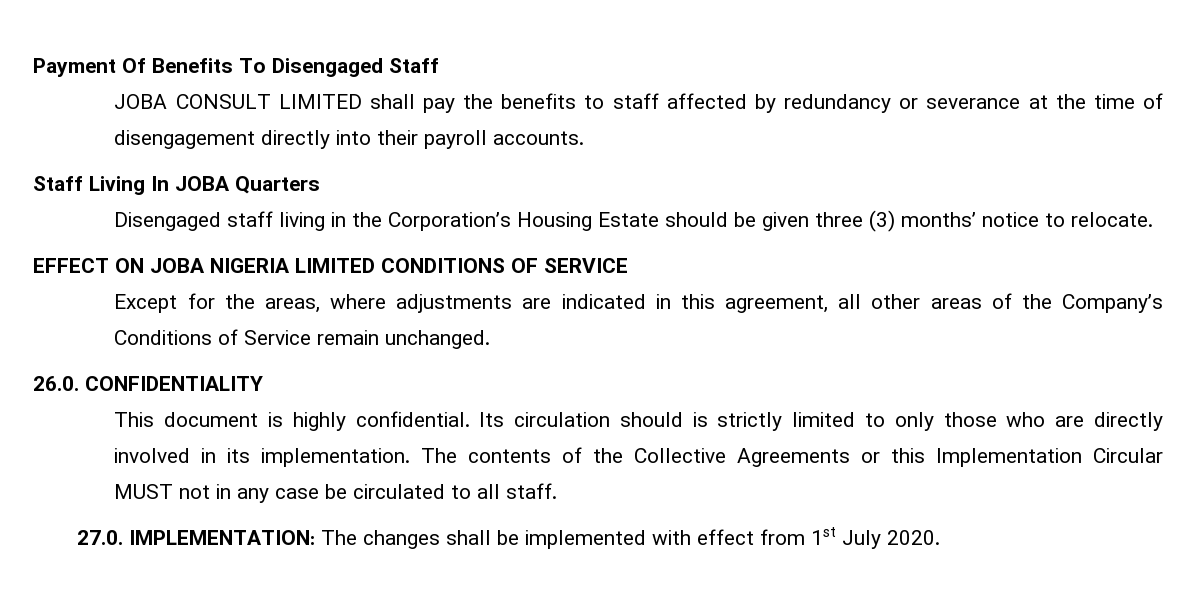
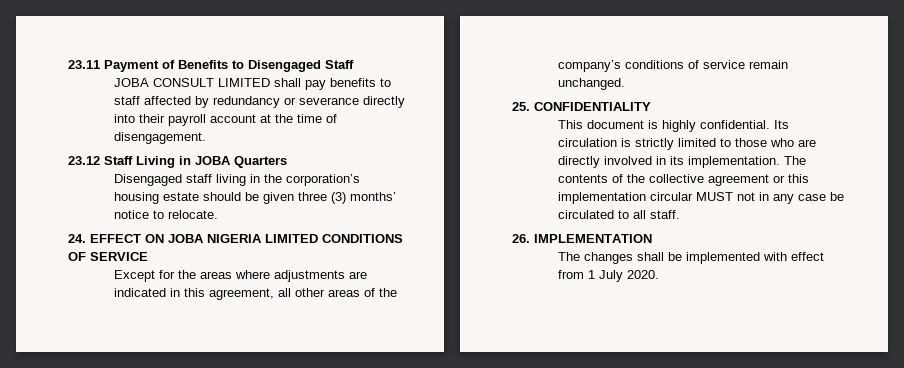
- Payment Of Benefits To Disengaged Staff
+ 23.11 Payment of Benefits to Disengaged Staff
- JOBA CONSULT LIMITED shall pay the benefits to staff affected by redundancy or severance at the time of disengagement directly into their payroll accounts.
- Staff Living In JOBA Quarters
+ JOBA CONSULT LIMITED shall pay benefits to staff affected by redundancy or severance directly into their payroll account at the time of disengagement.
+ 23.12 Staff Living in JOBA Quarters
- Disengaged staff living in the Corporation’s Housing Estate should be given three (3) months’ notice to relocate.
+ Disengaged staff living in the corporation’s housing estate should be given three (3) months’ notice to relocate.
- EFFECT ON JOBA NIGERIA LIMITED CONDITIONS OF SERVICE
+ 24. EFFECT ON JOBA NIGERIA LIMITED CONDITIONS OF SERVICE
- Except for the areas, where adjustments are indicated in this agreement, all other areas of the Company’s Conditions of Service remain unchanged.
+ Except for the areas where adjustments are indicated in this agreement, all other areas of the company’s conditions of service remain unchanged.
- 26.0. CONFIDENTIALITY
+ 25. CONFIDENTIALITY
- Its circulation should is strictly limited to only those who are directly involved in its implementation.
+ Its circulation is strictly limited to those who are directly involved in its implementation.
- The contents of the Collective Agreements or this Implementation Circular MUST not in any case be circulated to all staff.
+ The contents of the collective agreement or this implementation circular MUST not in any case be circulated to all staff.
- 27.0. IMPLEMENTATION: The changes shall be implemented with effect from 1st July 2020.
+ 26. IMPLEMENTATION
+ The changes shall be implemented with effect from 1 July 2020.

